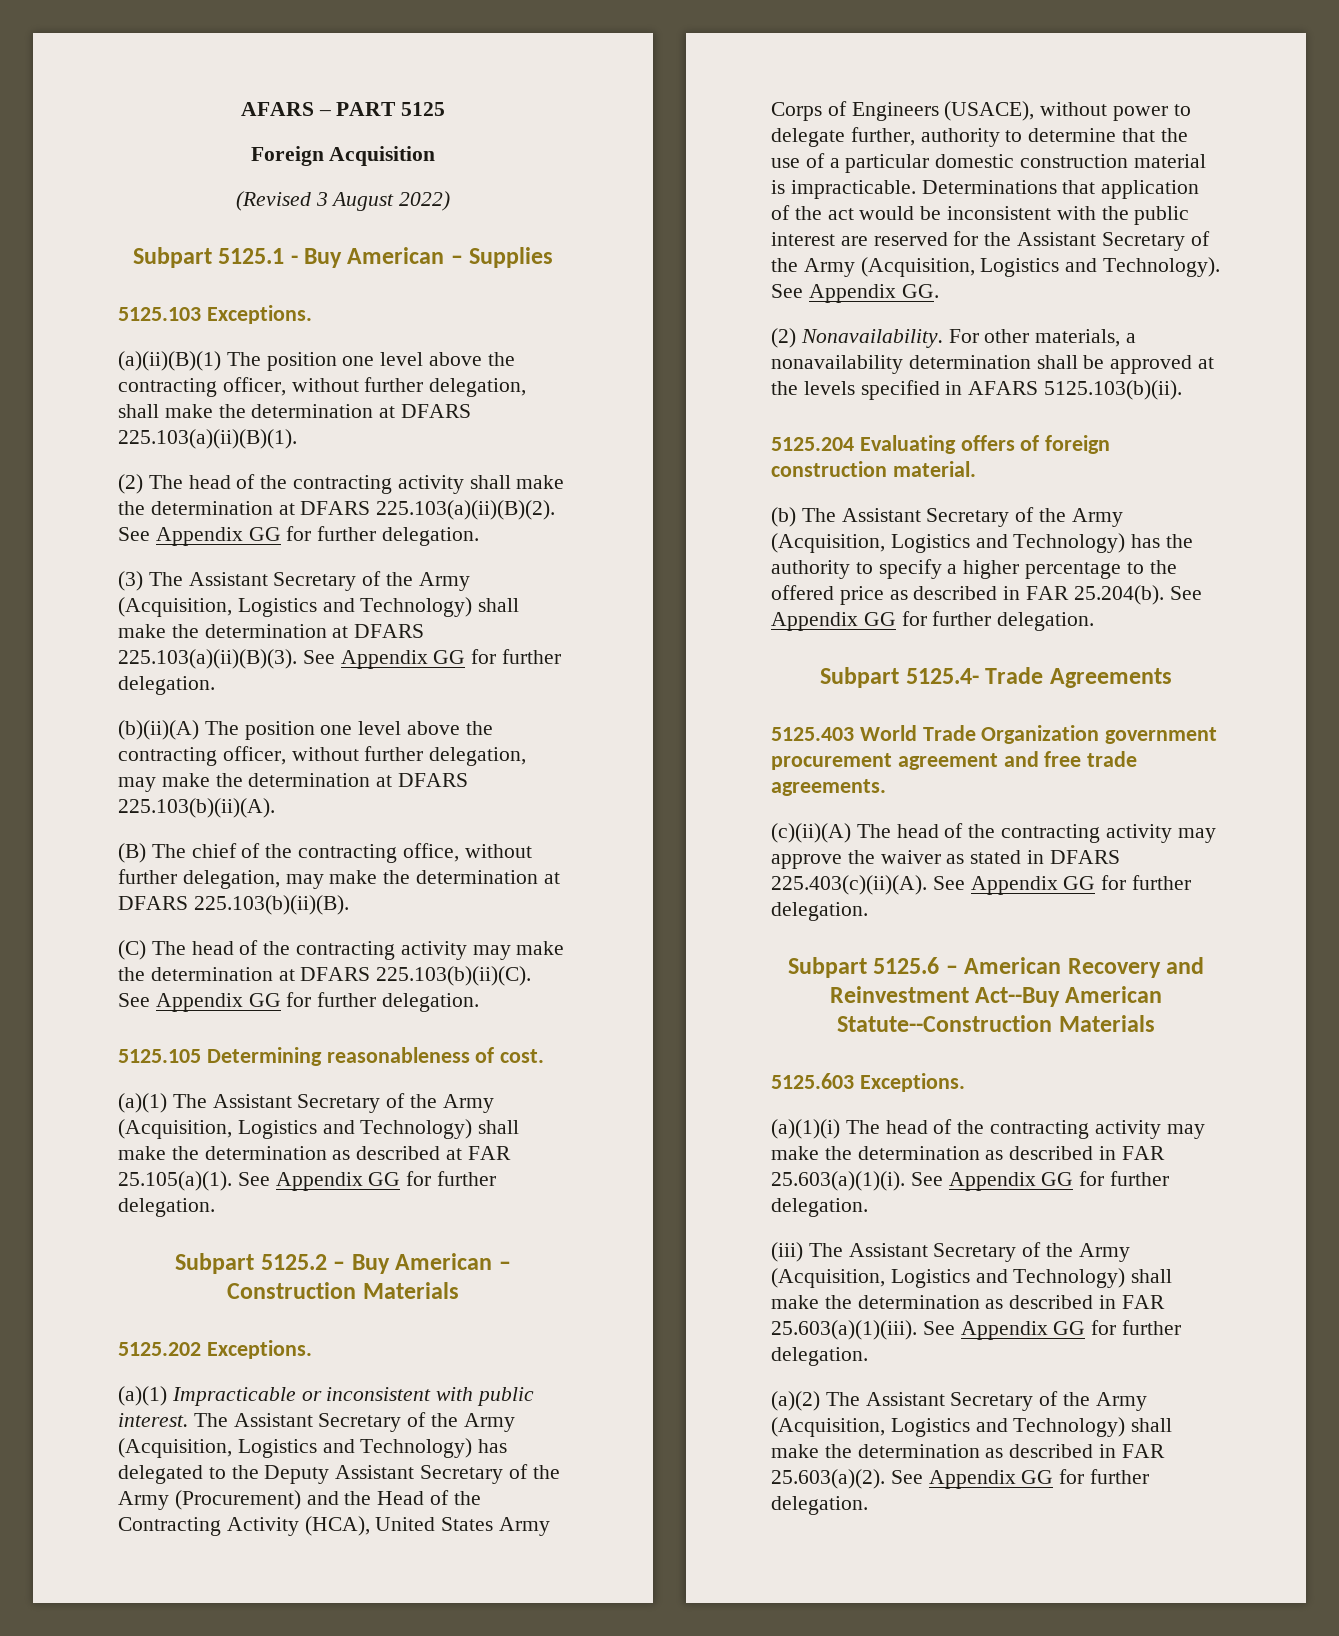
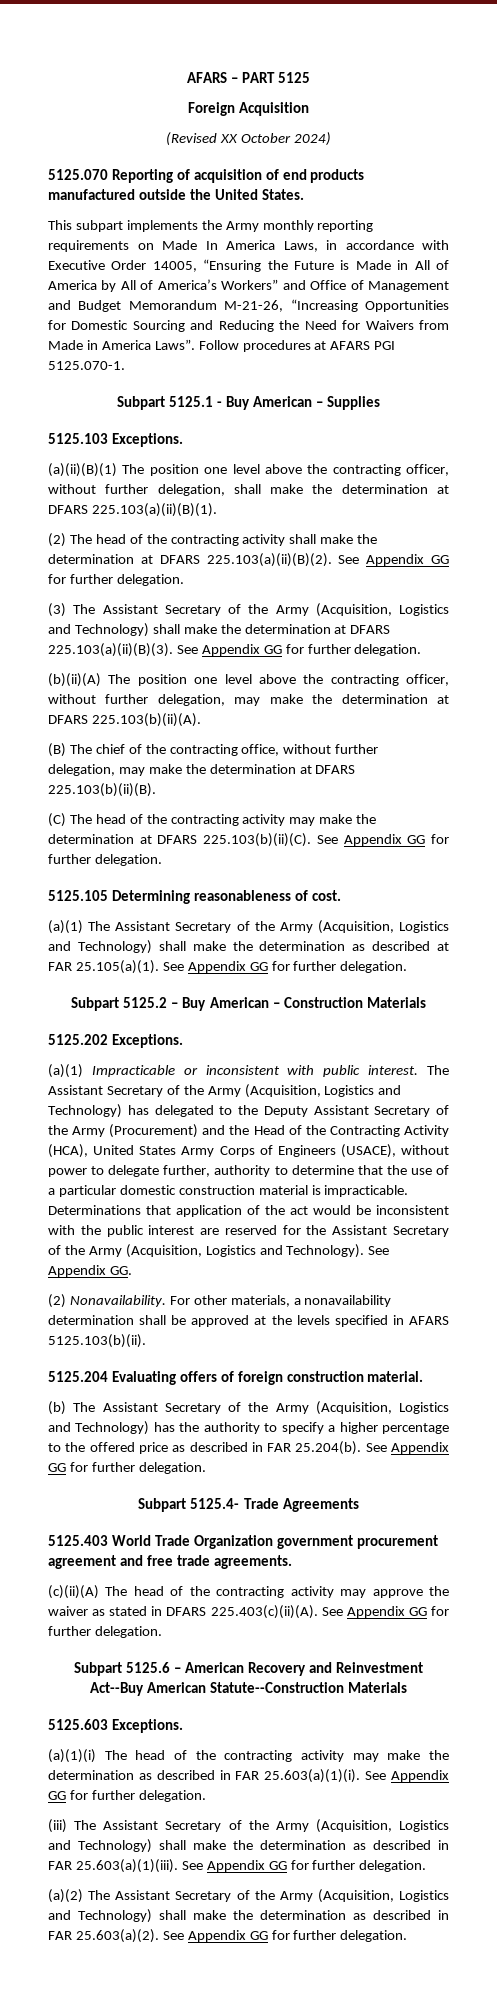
- (Revised 3 August 2022)
+ (Revised XX October 2024)
+ 5125.070 Reporting of acquisition of end products manufactured outside the United States.
+ This subpart implements the Army monthly reporting requirements on Made In America Laws, in accordance with Executive Order 14005, “Ensuring the Future is Made in All of America by All of America’s Workers” and Office of Management and Budget Memorandum M-21-26, “Increasing Opportunities for Domestic Sourcing and Reducing the Need for Waivers from Made in America Laws”. Follow procedures at AFARS PGI 5125.070-1.

